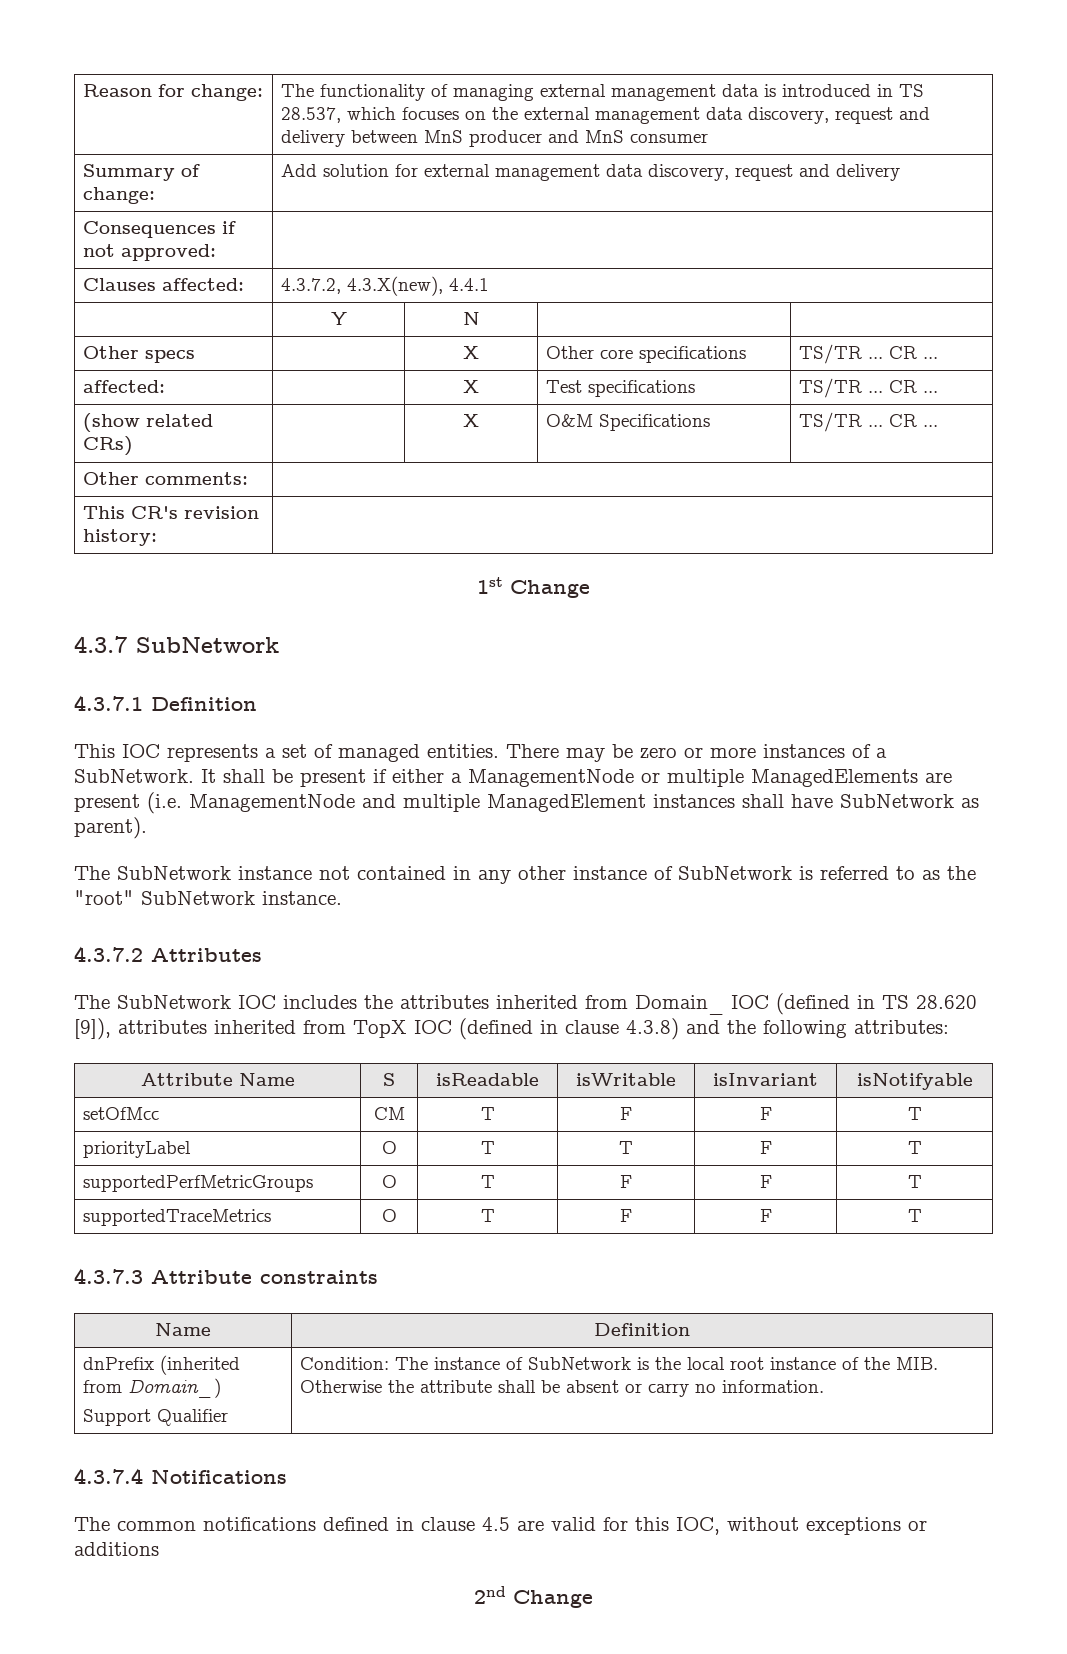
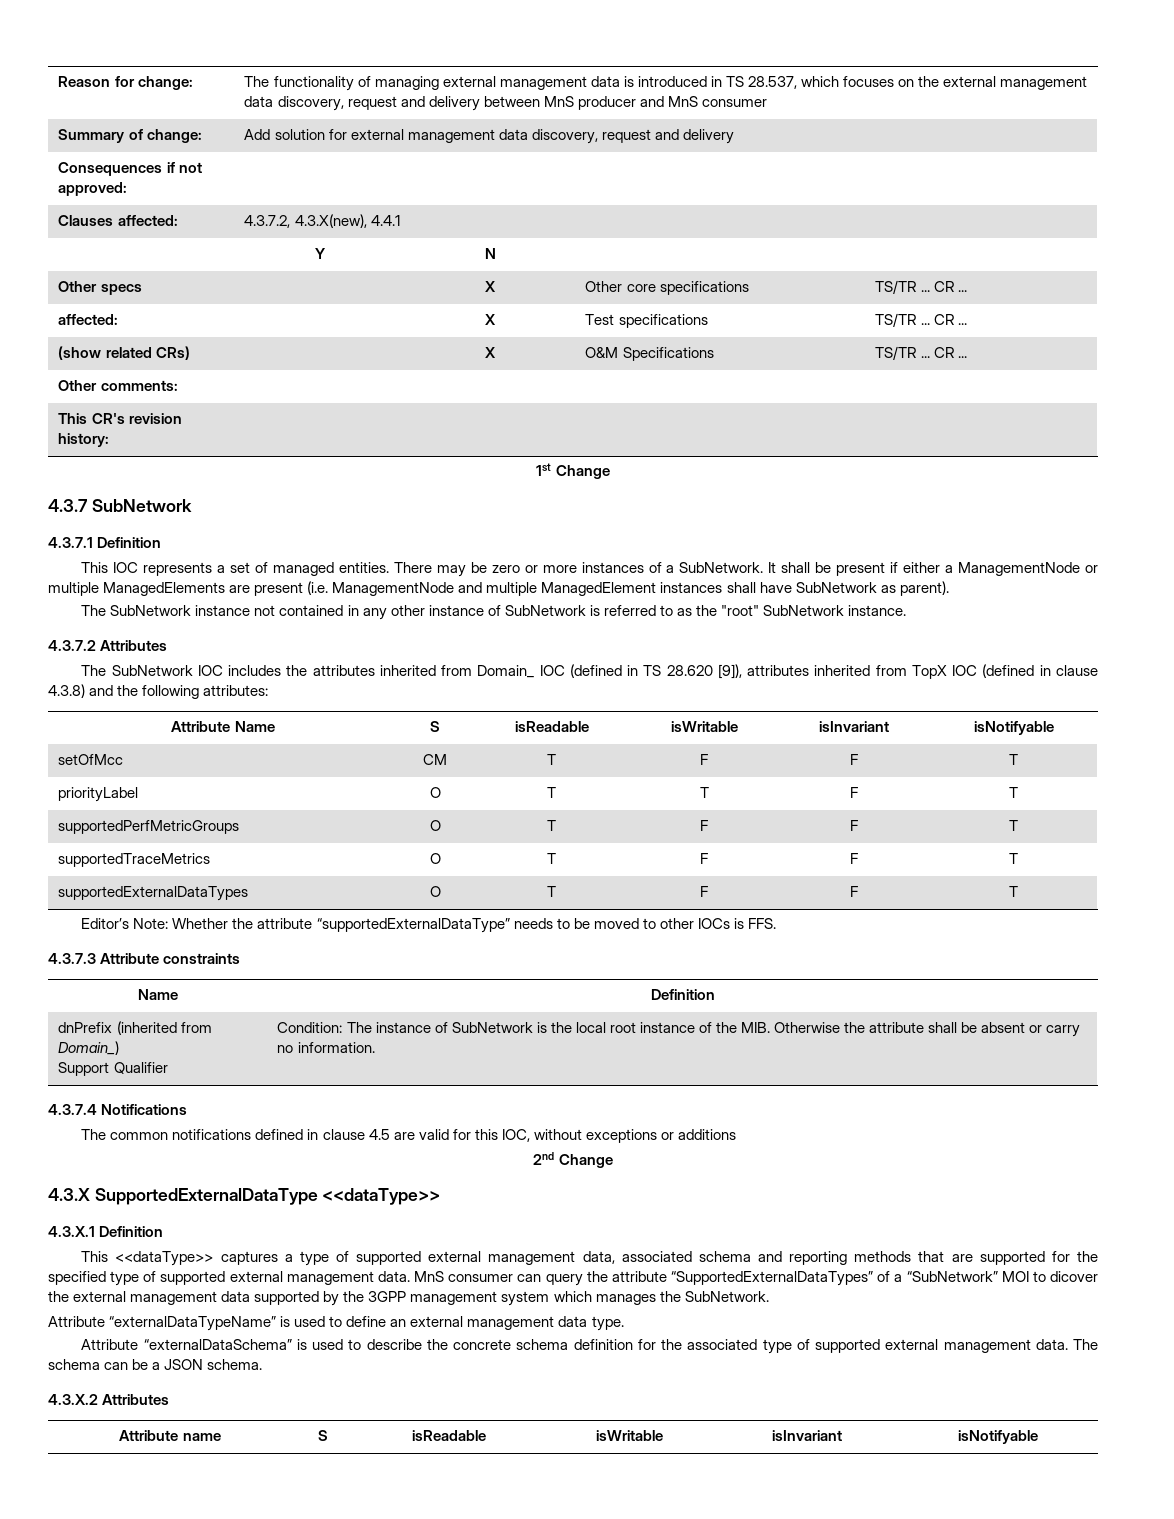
+ supportedExternalDataTypes | O | T | F | F | T
+ Editor’s Note: Whether the attribute “supportedExternalDataType” needs to be moved to other IOCs is FFS.
+ 4.3.X SupportedExternalDataType <<dataType>>
+ 4.3.X.1 Definition
+ This <<dataType>> captures a type of supported external management data, associated schema and reporting methods that are supported for the specified type of supported external management data. MnS consumer can query the attribute “SupportedExternalDataTypes” of a “SubNetwork” MOI to dicover the external management data supported by the 3GPP management system which manages the SubNetwork.
+ Attribute “externalDataTypeName” is used to define an external management data type.
+ Attribute “externalDataSchema” is used to describe the concrete schema definition for the associated type of supported external management data. The schema can be a JSON schema.
+ 4.3.X.2 Attributes
+ Attribute name | S | isReadable | isWritable | isInvariant | isNotifyable

